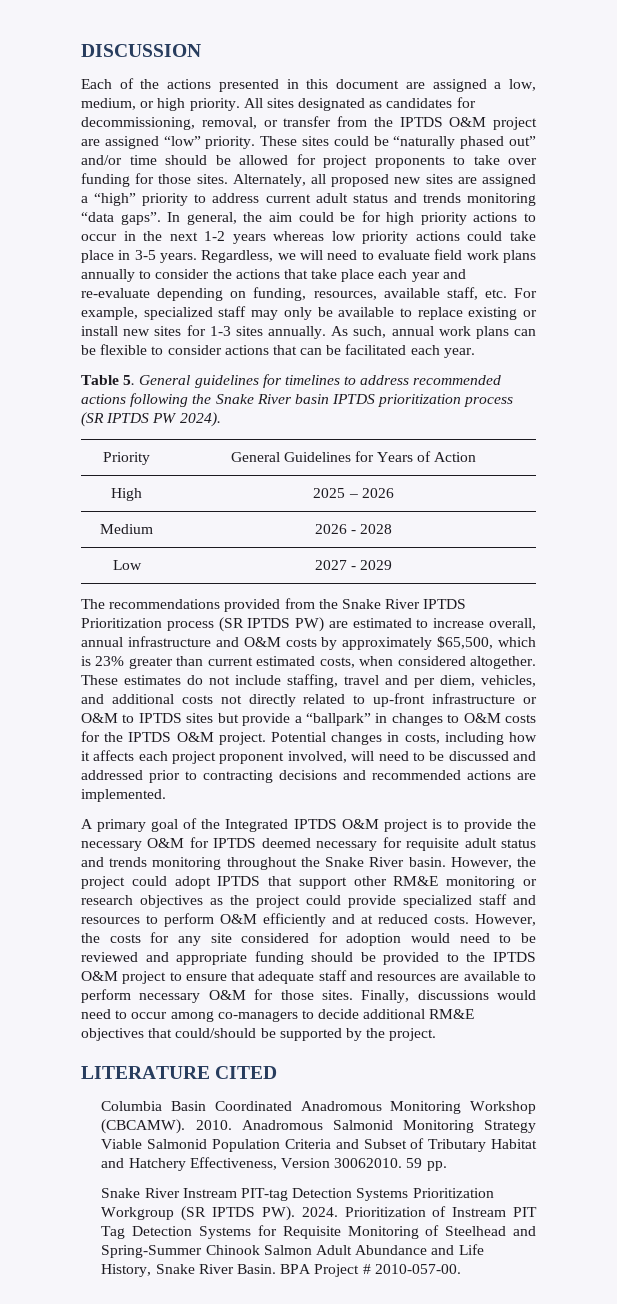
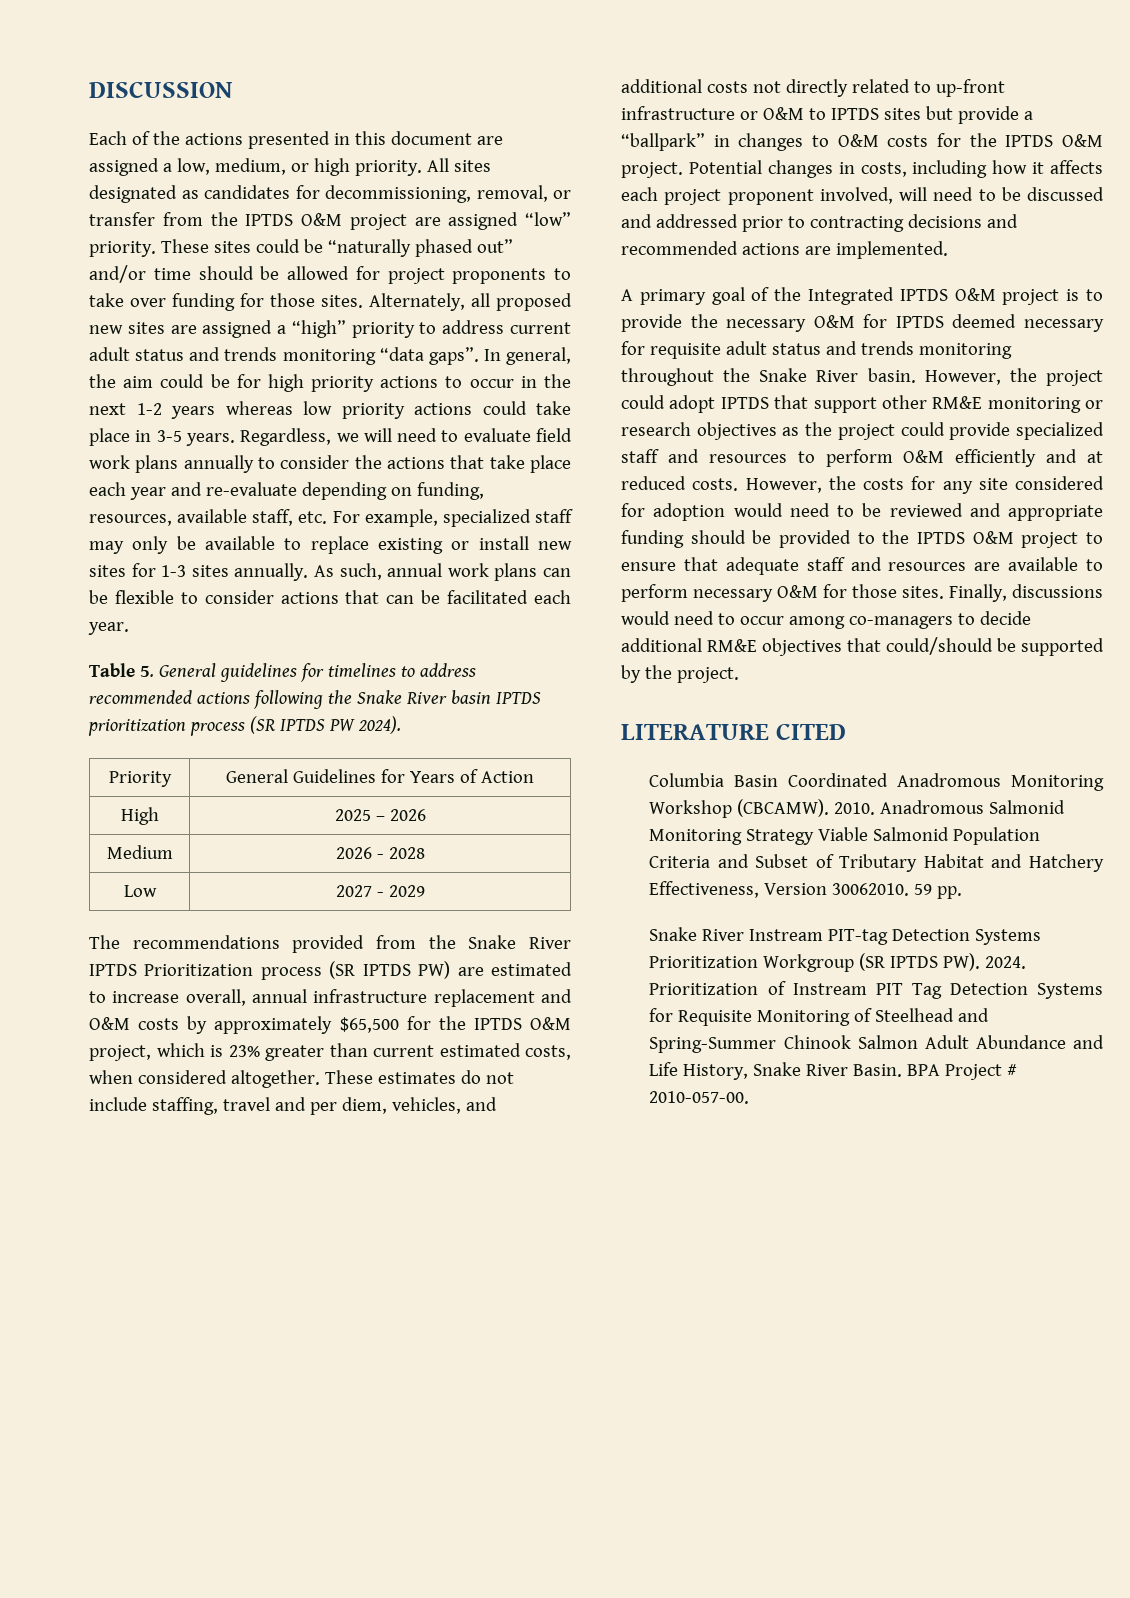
- The recommendations provided from the Snake River IPTDS Prioritization process (SR IPTDS PW) are estimated to increase overall, annual infrastructure and O&M costs by approximately $65,500, which is 23% greater than current estimated costs, when considered altogether.
+ The recommendations provided from the Snake River IPTDS Prioritization process (SR IPTDS PW) are estimated to increase overall, annual infrastructure replacement and O&M costs by approximately $65,500 for the IPTDS O&M project, which is 23% greater than current estimated costs, when considered altogether.

